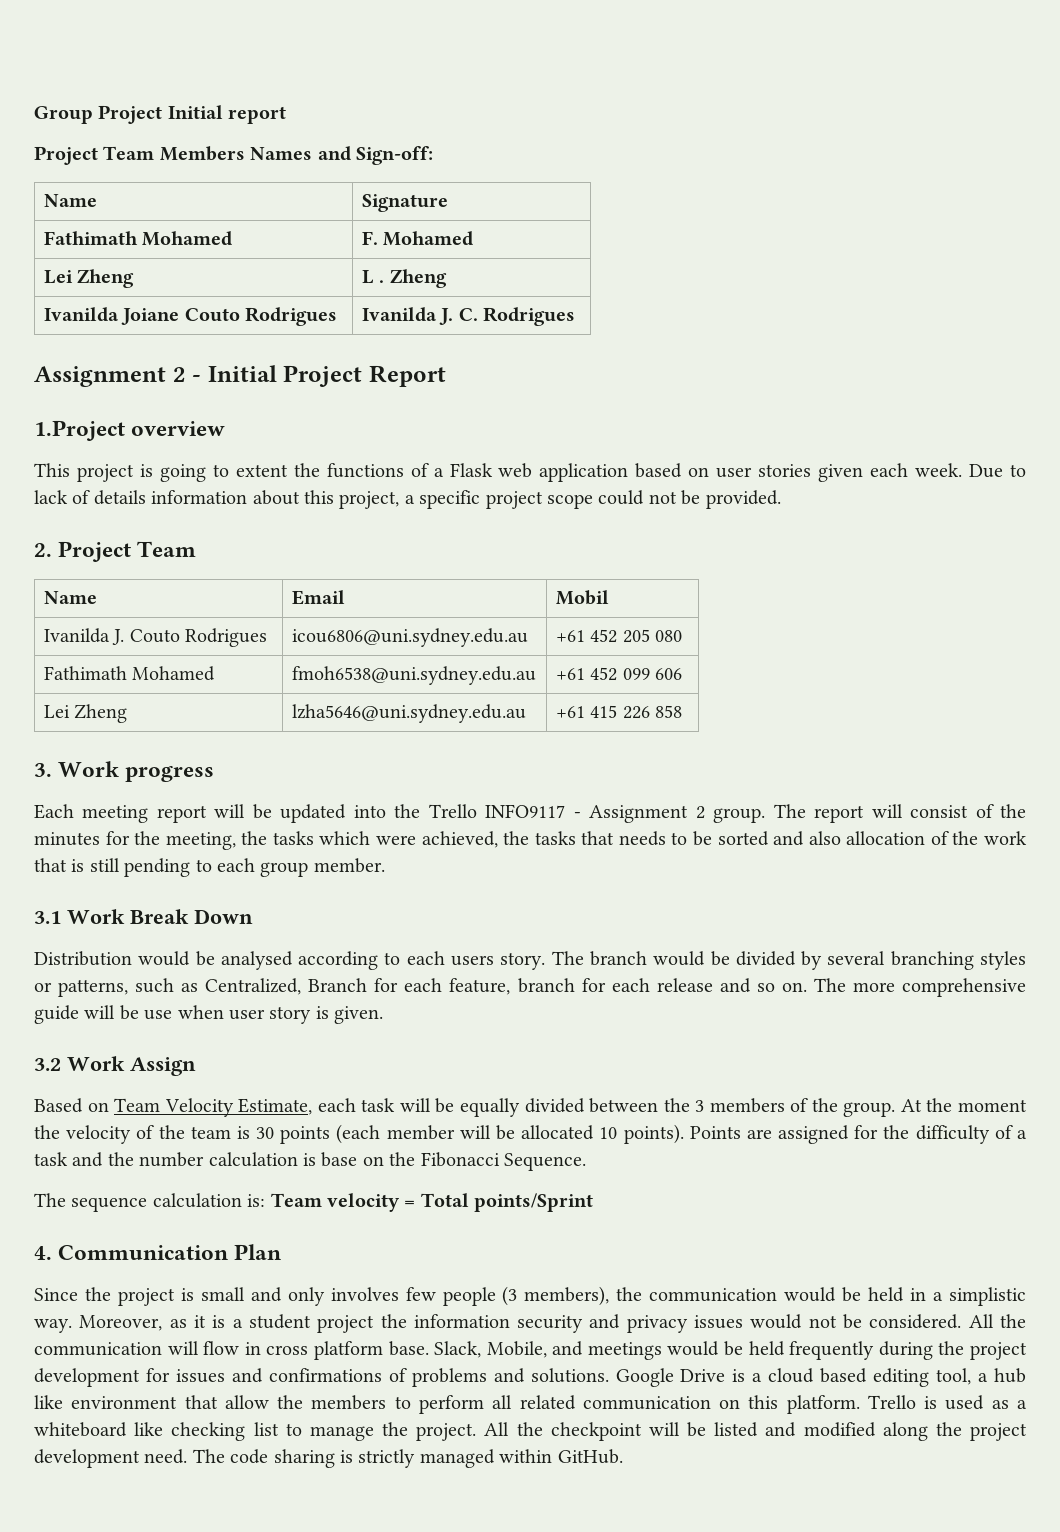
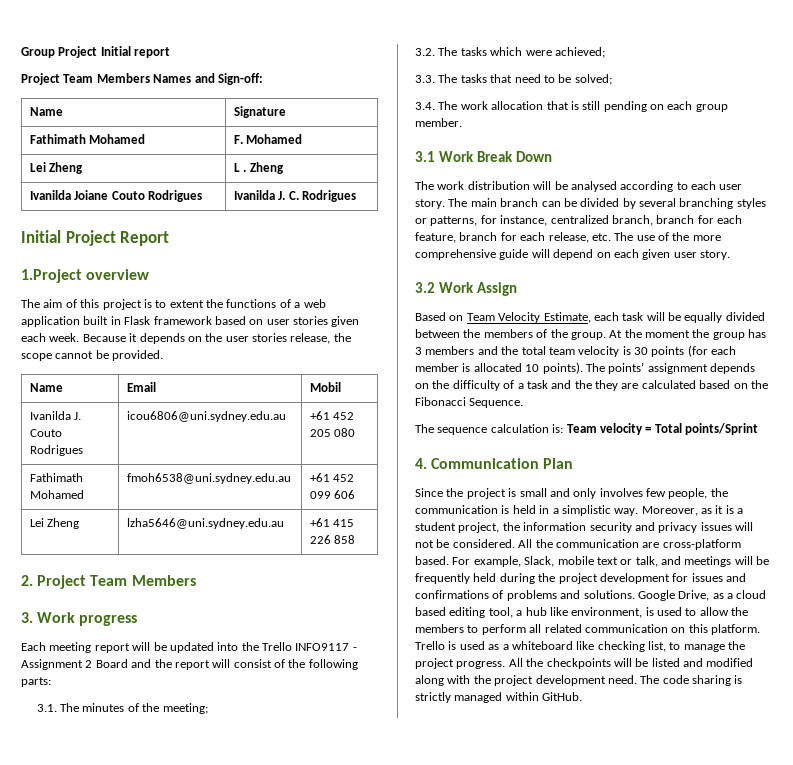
- Assignment 2 - Initial Project Report
+ Initial Project Report
- This project is going to extent the functions of a Flask web application based on user stories given each week.
+ The aim of this project is to extent the functions of a web application built in Flask framework based on user stories given each week.
- Due to lack of details information about this project, a specific project scope could not be provided.
+ Because it depends on the user stories release, the scope cannot be provided.
- 2. Project Team
+ 2. Project Team Members
- Each meeting report will be updated into the Trello INFO9117 - Assignment 2 group. The report will consist of the minutes for the meeting, the tasks which were achieved, the tasks that needs to be sorted and also allocation of the work that is still pending to each group member.
+ Each meeting report will be updated into the Trello INFO9117 - Assignment 2 Board and the report will consist of the following parts:
+ 3.1. The minutes of the meeting;
+ 3.2. The tasks which were achieved;
+ 3.3. The tasks that need to be solved;
+ 3.4. The work allocation that is still pending on each group member.
- Distribution would be analysed according to each users story.
+ The work distribution will be analysed according to each user story.
- The branch would be divided by several branching styles or patterns, such as Centralized, Branch for each feature, branch for each release and so on. The more comprehensive guide will be use when user story is given.
+ The main branch can be divided by several branching styles or patterns, for instance, centralized branch, branch for each feature, branch for each release, etc. The use of the more comprehensive guide will depend on each given user story.
- Based on Team Velocity Estimate, each task will be equally divided between the 3 members of the group.
+ Based on Team Velocity Estimate, each task will be equally divided between the members of the group.
- At the moment the velocity of the team is 30 points (each member will be allocated 10 points). Points are assigned for the difficulty of a task and the number calculation is base on the Fibonacci Sequence.
+ At the moment the group has 3 members and the total team velocity is 30 points (for each member is allocated 10 points). The points’ assignment depends on the difficulty of a task and the they are calculated based on the Fibonacci Sequence.
- Since the project is small and only involves few people (3 members), the communication would be held in a simplistic way.
+ Since the project is small and only involves few people, the communication is held in a simplistic way.
- Moreover, as it is a student project the information security and privacy issues would not be considered.
+ Moreover, as it is a student project, the information security and privacy issues will not be considered.
- All the communication will flow in cross platform base. Slack, Mobile, and meetings would be held frequently during the project development for issues and confirmations of problems and solutions.
+ All the communication are cross-platform based. For example, Slack, mobile text or talk, and meetings will be frequently held during the project development for issues and confirmations of problems and solutions.
- Google Drive is a cloud based editing tool, a hub like environment that allow the members to perform all related communication on this platform.
+ Google Drive, as a cloud based editing tool, a hub like environment, is used to allow the members to perform all related communication on this platform.
- Trello is used as a whiteboard like checking list to manage the project. All the checkpoint will be listed and modified along the project development need.
+ Trello is used as a whiteboard like checking list, to manage the project progress. All the checkpoints will be listed and modified along with the project development need.

